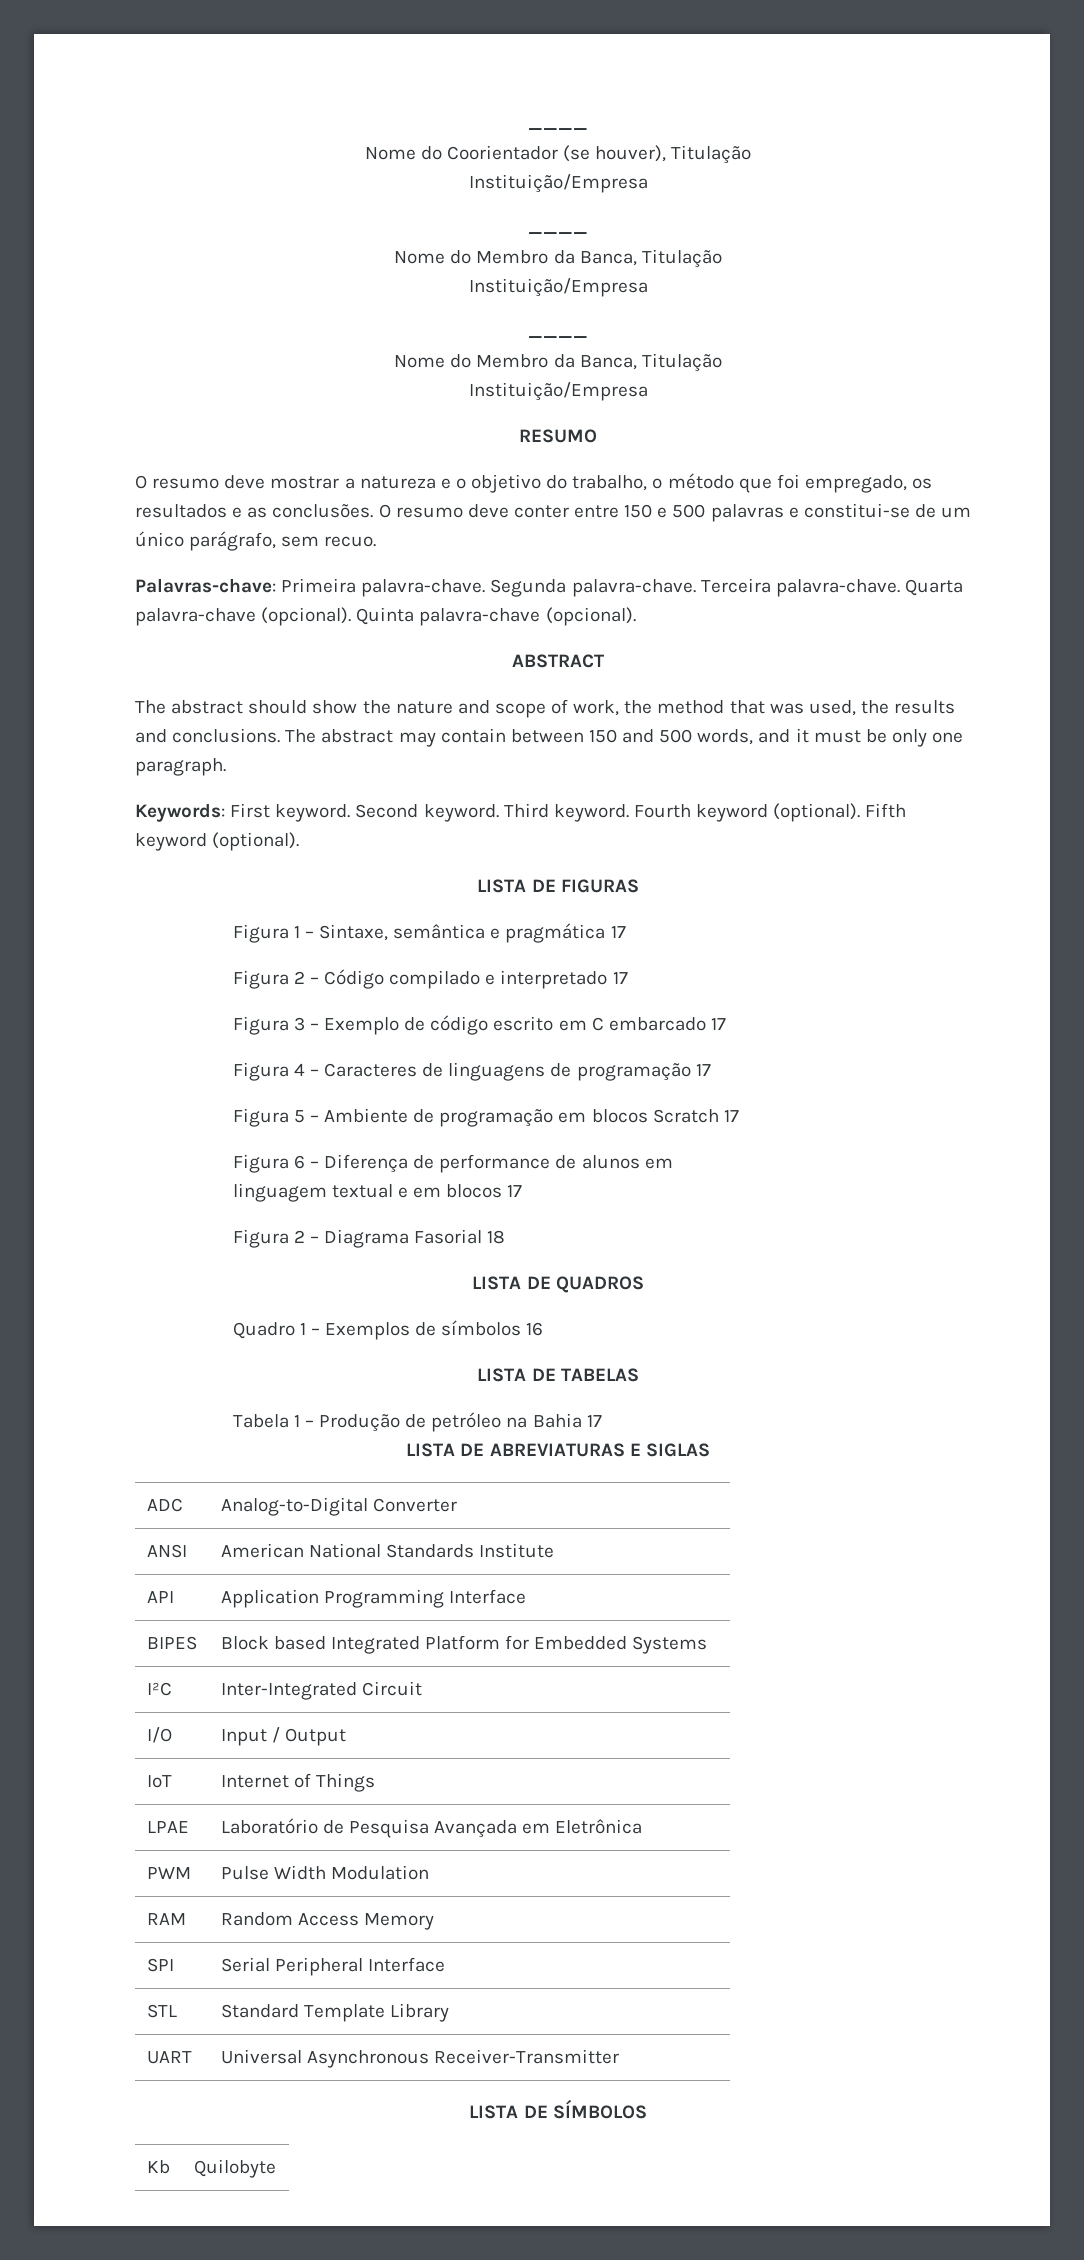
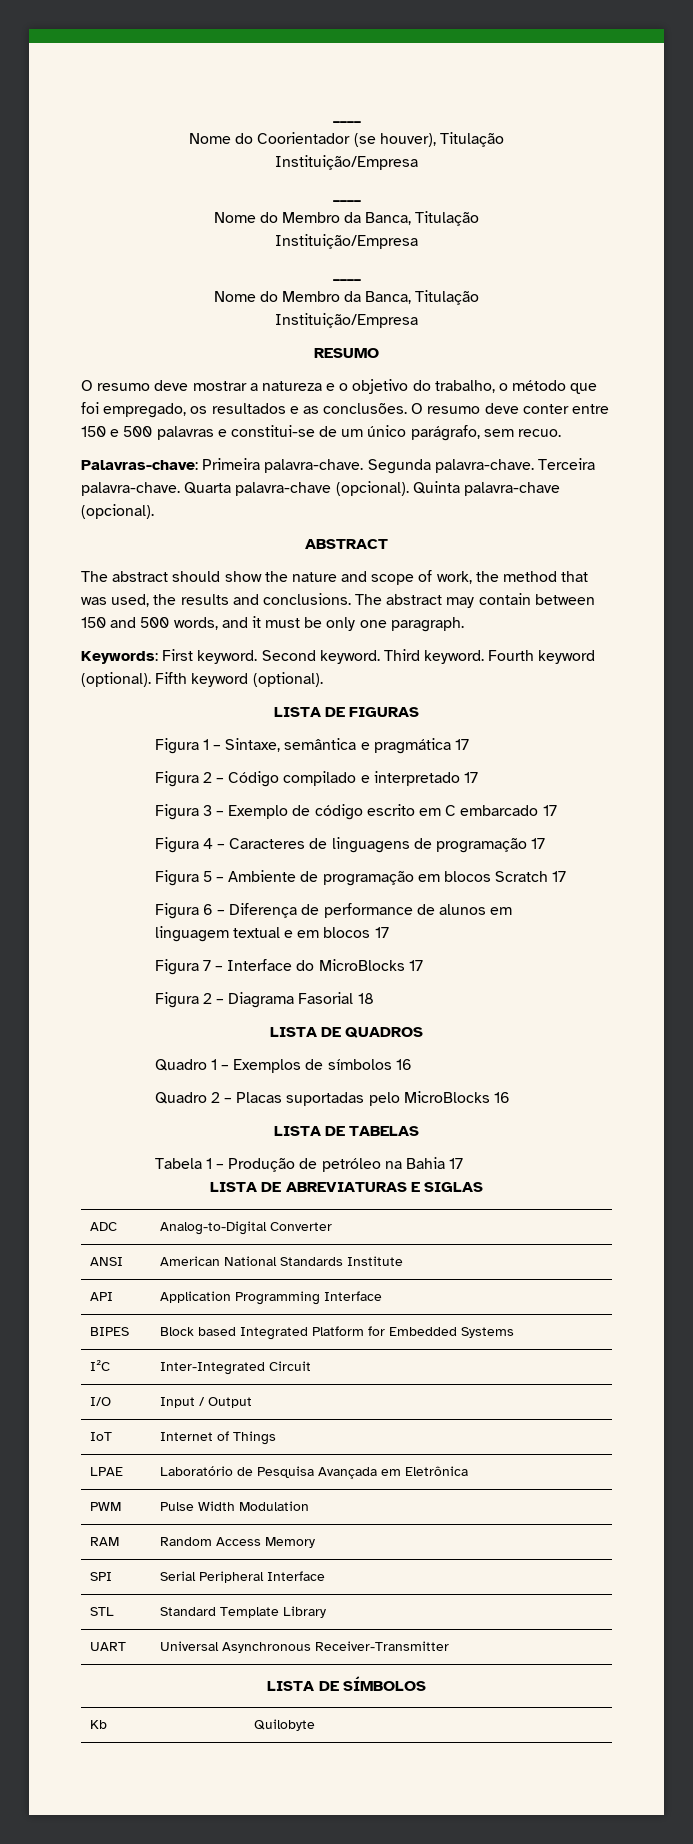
+ Figura 7 – Interface do MicroBlocks 17
+ Quadro 2 – Placas suportadas pelo MicroBlocks 16

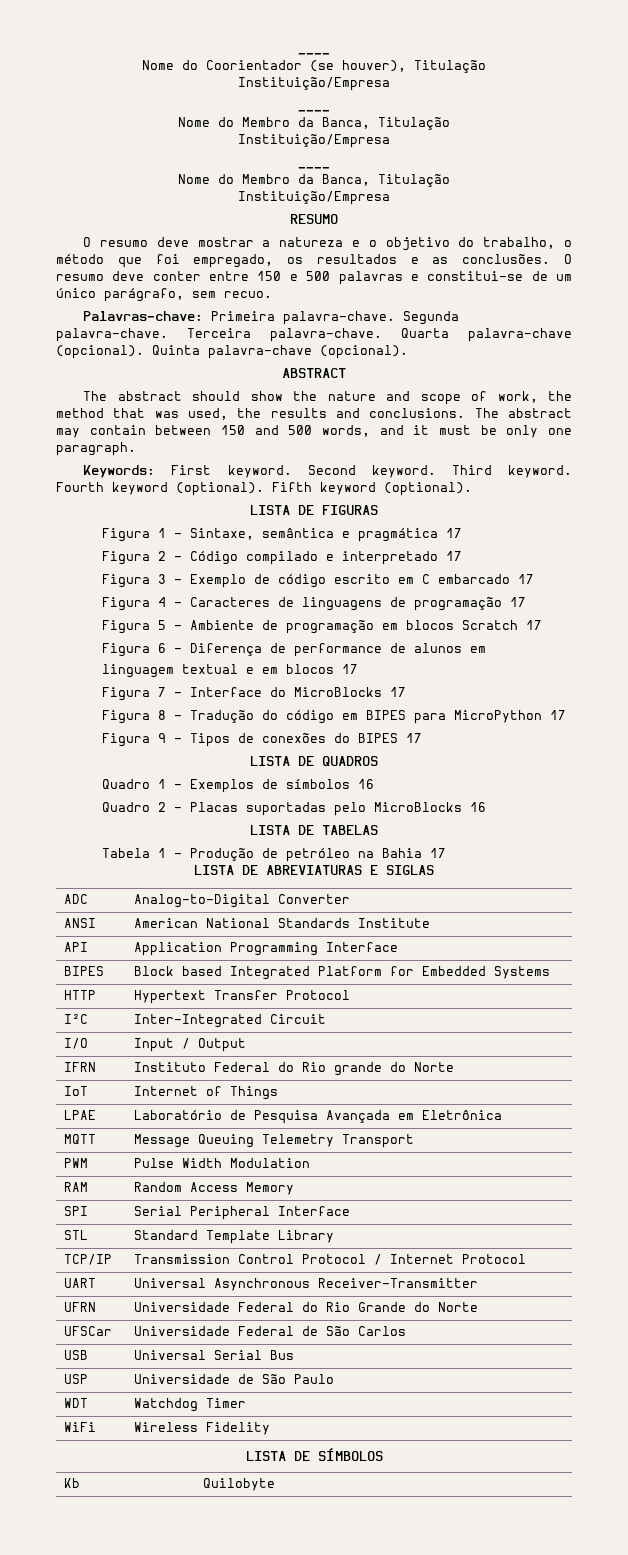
- Figura 2 – Diagrama Fasorial 18
+ Figura 8 – Tradução do código em BIPES para MicroPython 17
+ Figura 9 – Tipos de conexões do BIPES 17
+ HTTP | Hypertext Transfer Protocol
+ IFRN | Instituto Federal do Rio grande do Norte
+ MQTT | Message Queuing Telemetry Transport
+ TCP/IP | Transmission Control Protocol / Internet Protocol
  UART | Universal Asynchronous Receiver-Transmitter
+ UFRN | Universidade Federal do Rio Grande do Norte
+ UFSCar | Universidade Federal de São Carlos
+ USB | Universal Serial Bus
+ USP | Universidade de São Paulo
+ WDT | Watchdog Timer
+ WiFi | Wireless Fidelity

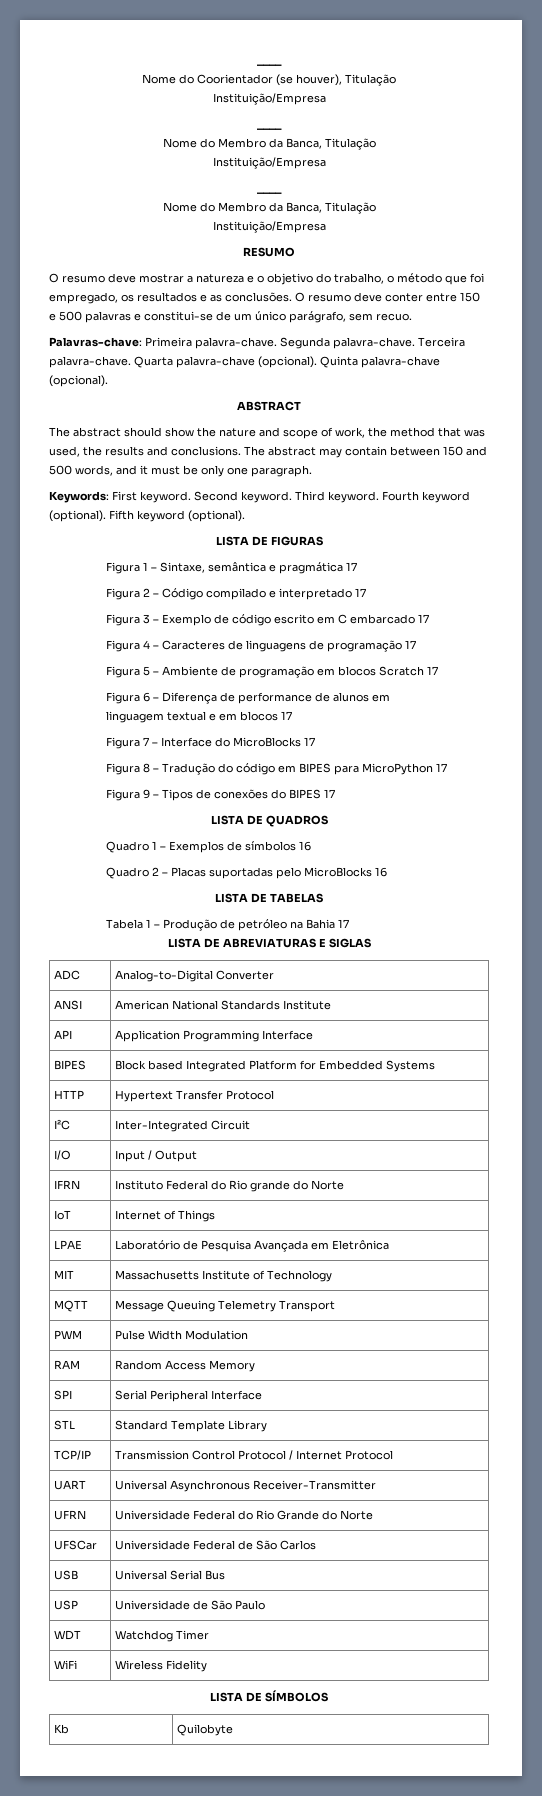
+ MIT | Massachusetts Institute of Technology

